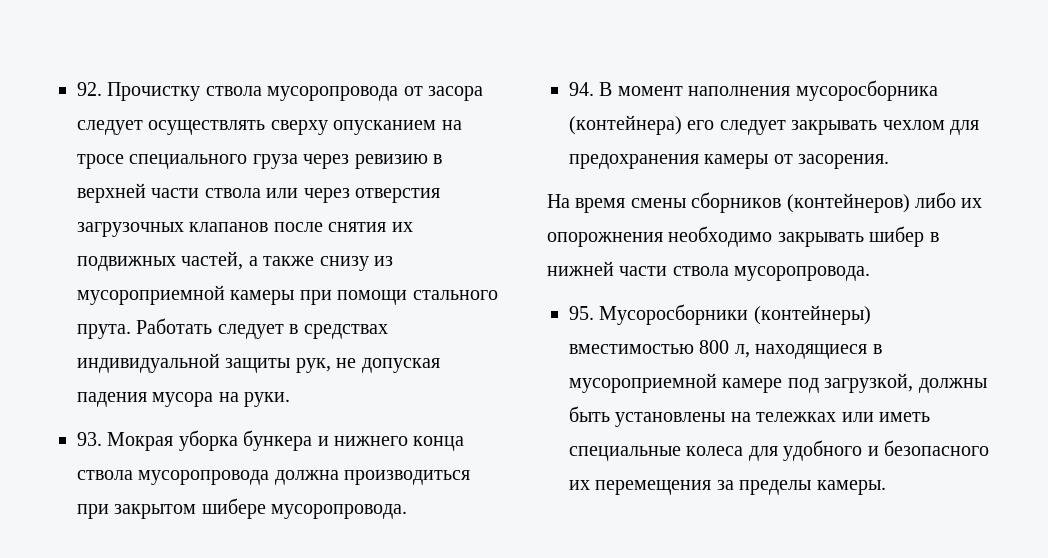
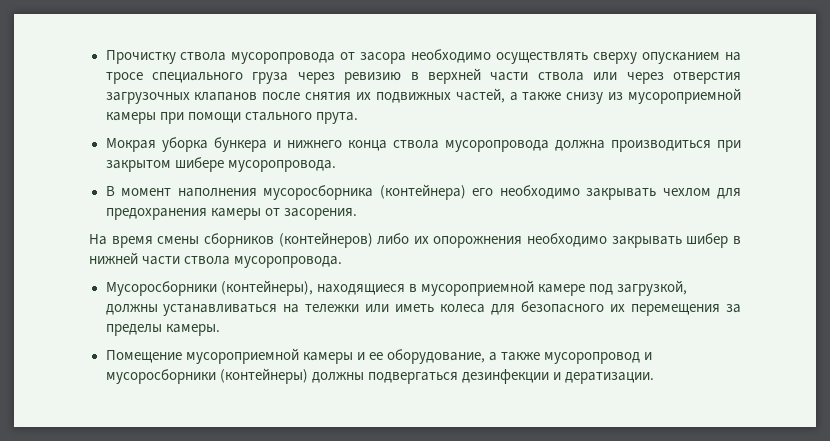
- 92. Прочистку ствола мусоропровода от засора следует осуществлять сверху опусканием на тросе специального груза через ревизию в верхней части ствола или через отверстия загрузочных клапанов после снятия их подвижных частей, а также снизу из мусороприемной камеры при помощи стального прута. Работать следует в средствах индивидуальной защиты рук, не допуская падения мусора на руки.
- 93. Мокрая уборка бункера и нижнего конца ствола мусоропровода должна производиться при закрытом шибере мусоропровода.
+ Прочистку ствола мусоропровода от засора необходимо осуществлять сверху опусканием на тросе специального груза через ревизию в верхней части ствола или через отверстия загрузочных клапанов после снятия их подвижных частей, а также снизу из мусороприемной камеры при помощи стального прута.
+ Мокрая уборка бункера и нижнего конца ствола мусоропровода должна производиться при закрытом шибере мусоропровода.
- 94. В момент наполнения мусоросборника (контейнера) его следует закрывать чехлом для предохранения камеры от засорения.
+ В момент наполнения мусоросборника (контейнера) его необходимо закрывать чехлом для предохранения камеры от засорения.
- 95. Мусоросборники (контейнеры) вместимостью 800 л, находящиеся в мусороприемной камере под загрузкой, должны быть установлены на тележках или иметь специальные колеса для удобного и безопасного их перемещения за пределы камеры.
+ Мусоросборники (контейнеры), находящиеся в мусороприемной камере под загрузкой, должны устанавливаться на тележки или иметь колеса для безопасного их перемещения за пределы камеры.
+ Помещение мусороприемной камеры и ее оборудование, а также мусоропровод и мусоросборники (контейнеры) должны подвергаться дезинфекции и дератизации.

